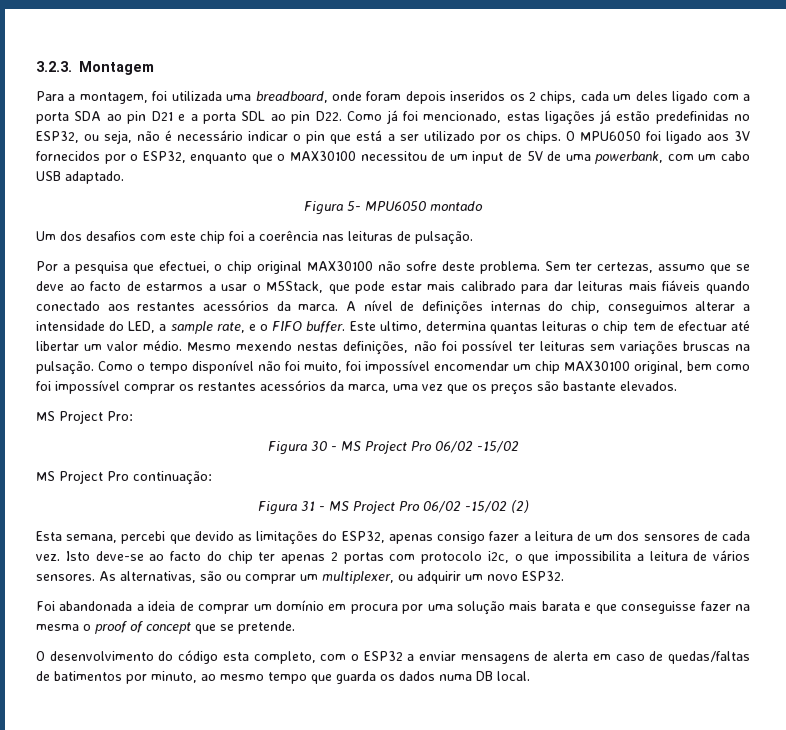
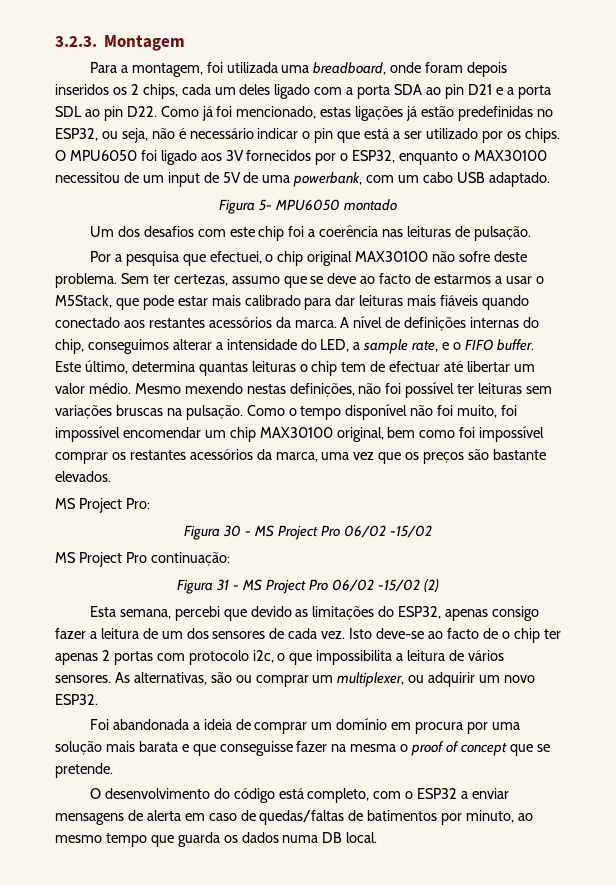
- O MPU6050 foi ligado aos 3V fornecidos por o ESP32, enquanto que o MAX30100 necessitou de um input de 5V de uma powerbank, com um cabo USB adaptado.
+ O MPU6050 foi ligado aos 3V fornecidos por o ESP32, enquanto o MAX30100 necessitou de um input de 5V de uma powerbank, com um cabo USB adaptado.
- Este ultimo, determina quantas leituras o chip tem de efectuar até libertar um valor médio.
+ Este último, determina quantas leituras o chip tem de efectuar até libertar um valor médio.
- Isto deve-se ao facto do chip ter apenas 2 portas com protocolo i2c, o que impossibilita a leitura de vários sensores.
+ Isto deve-se ao facto de o chip ter apenas 2 portas com protocolo i2c, o que impossibilita a leitura de vários sensores.
- O desenvolvimento do código esta completo, com o ESP32 a enviar mensagens de alerta em caso de quedas/faltas de batimentos por minuto, ao mesmo tempo que guarda os dados numa DB local.
+ O desenvolvimento do código está completo, com o ESP32 a enviar mensagens de alerta em caso de quedas/faltas de batimentos por minuto, ao mesmo tempo que guarda os dados numa DB local.

